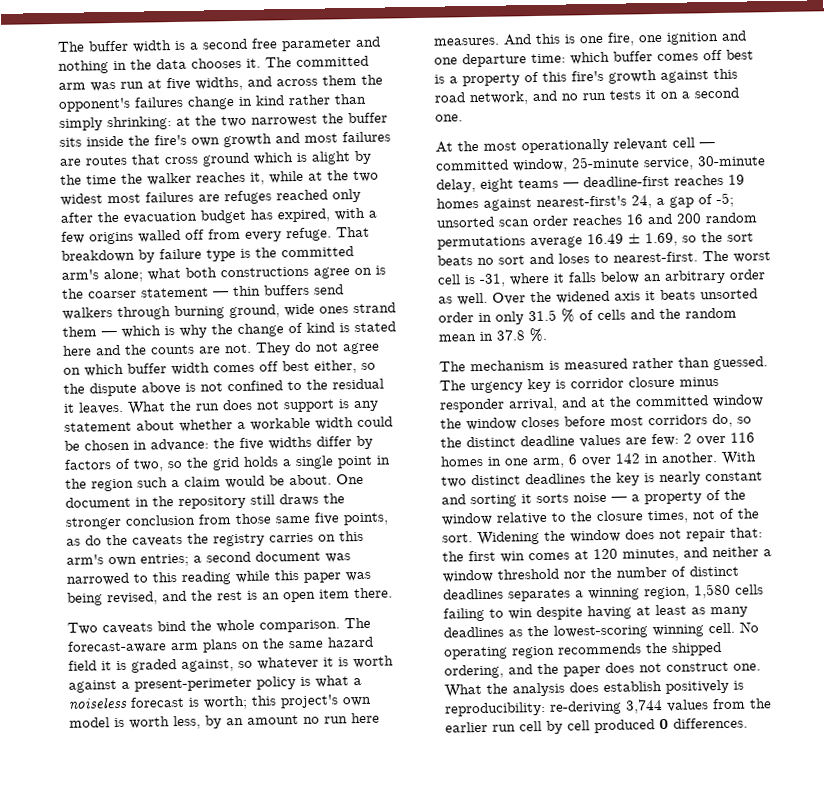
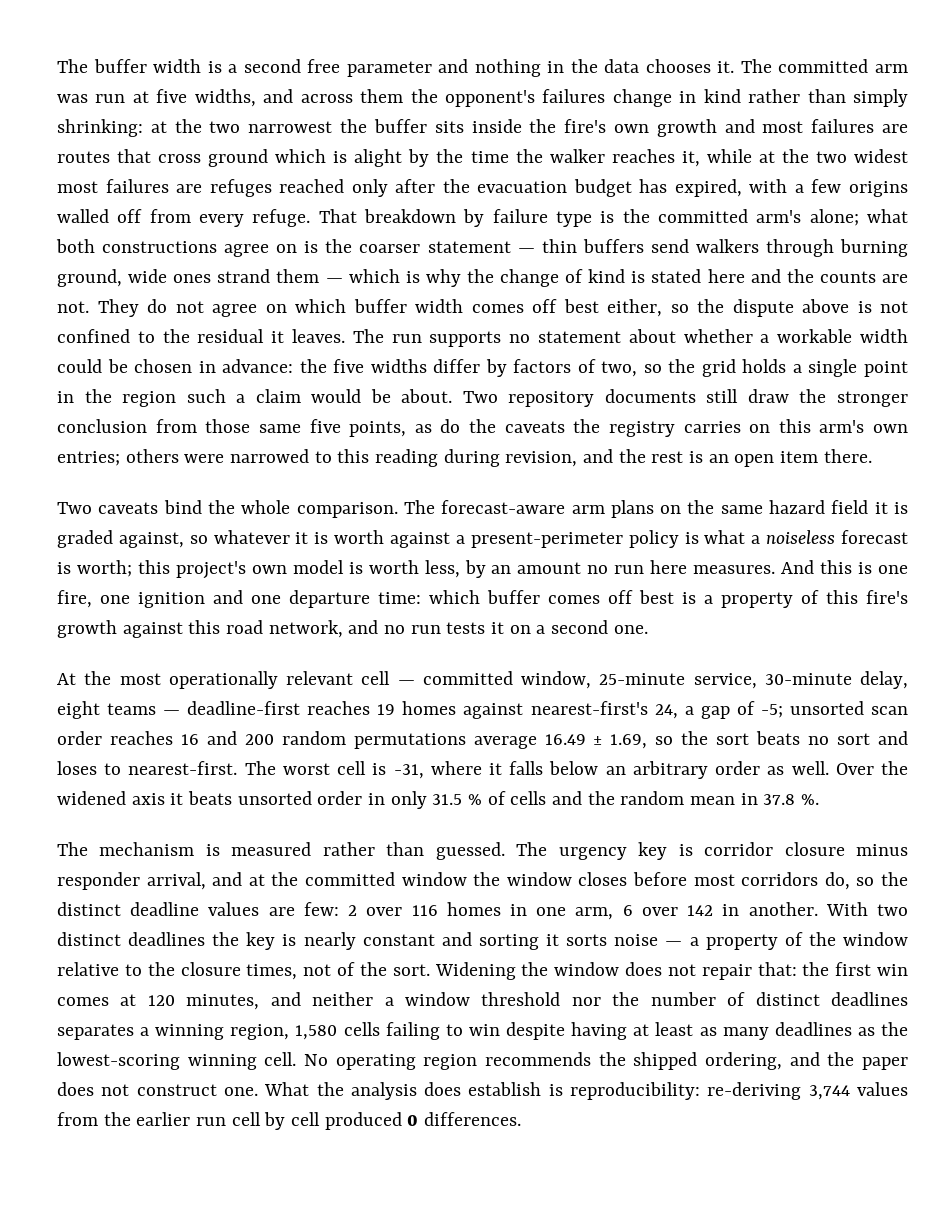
- What the run does not support is any statement about whether a workable width could be chosen in advance: the five widths differ by factors of two, so the grid holds a single point in the region such a claim would be about.
+ The run supports no statement about whether a workable width could be chosen in advance: the five widths differ by factors of two, so the grid holds a single point in the region such a claim would be about.
- One document in the repository still draws the stronger conclusion from those same five points, as do the caveats the registry carries on this arm's own entries; a second document was narrowed to this reading while this paper was being revised, and the rest is an open item there.
+ Two repository documents still draw the stronger conclusion from those same five points, as do the caveats the registry carries on this arm's own entries; others were narrowed to this reading during revision, and the rest is an open item there.
- What the analysis does establish positively is reproducibility: re-deriving 3,744 values from the earlier run cell by cell produced 0 differences.
+ What the analysis does establish is reproducibility: re-deriving 3,744 values from the earlier run cell by cell produced 0 differences.

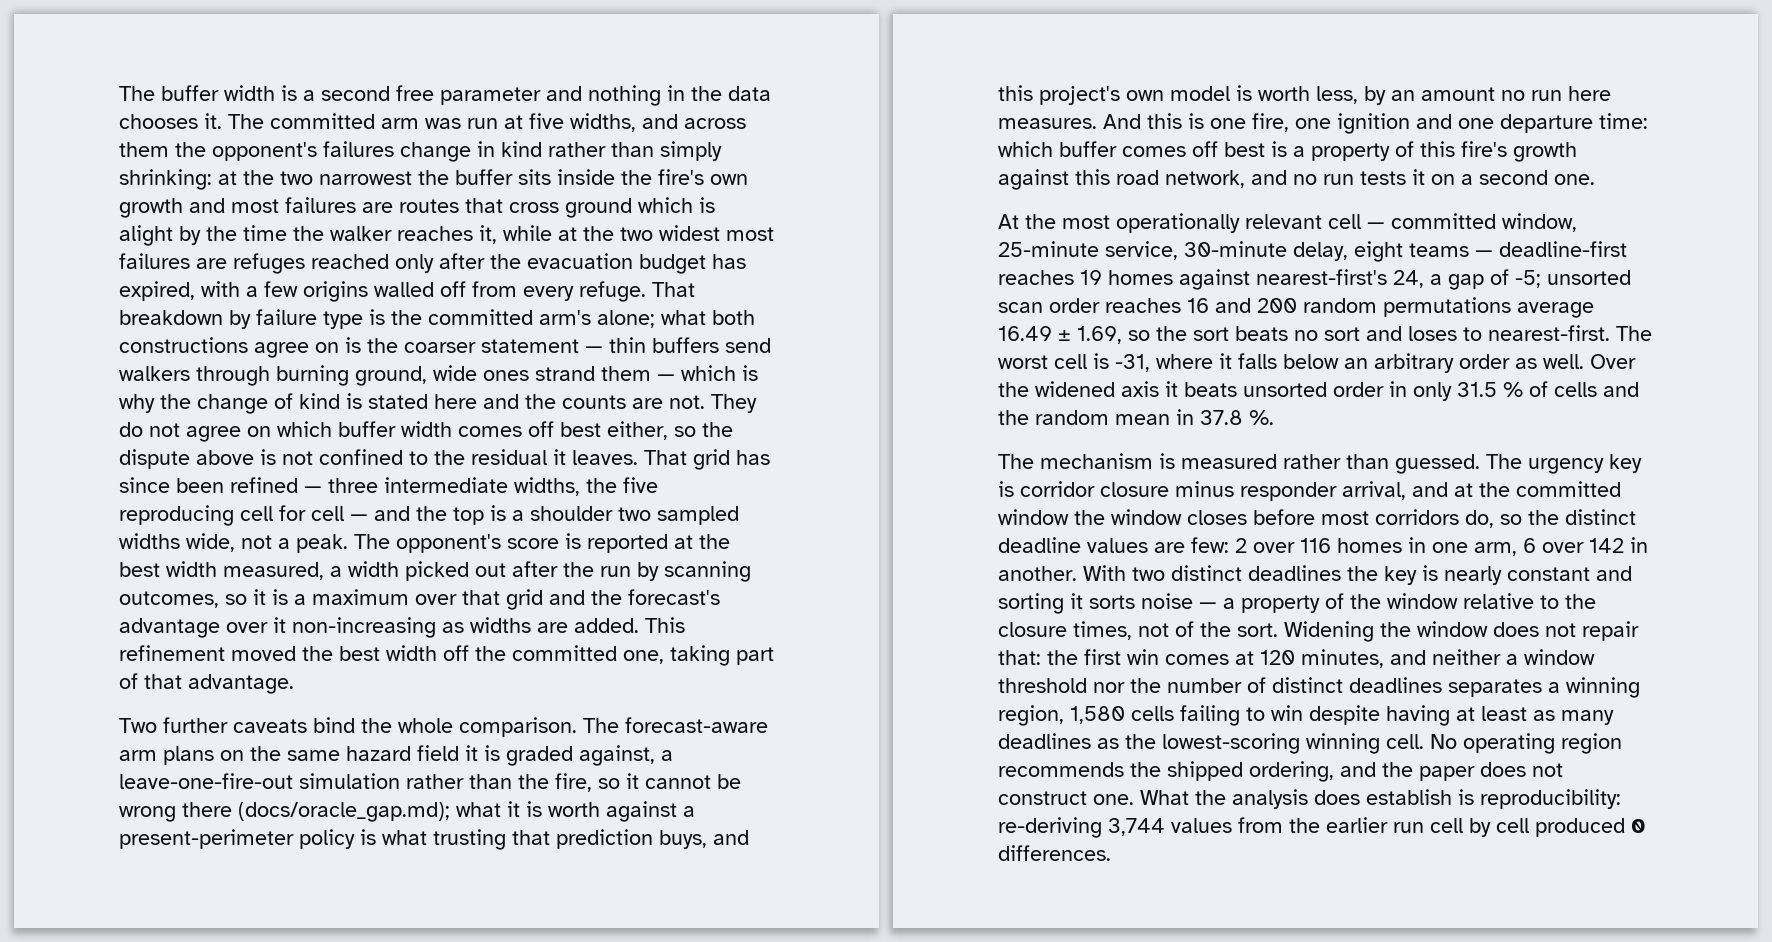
- The run supports no statement about whether a workable width could be chosen in advance: the five widths differ by factors of two, so the grid holds a single point in the region such a claim would be about. Two repository documents still draw the stronger conclusion from those same five points, as do the caveats the registry carries on this arm's own entries; others were narrowed to this reading during revision, and the rest is an open item there.
- Two caveats bind the whole comparison.
+ That grid has since been refined — three intermediate widths, the five reproducing cell for cell — and the top is a shoulder two sampled widths wide, not a peak. The opponent's score is reported at the best width measured, a width picked out after the run by scanning outcomes, so it is a maximum over that grid and the forecast's advantage over it non-increasing as widths are added. This refinement moved the best width off the committed one, taking part of that advantage.
+ Two further caveats bind the whole comparison.
- The forecast-aware arm plans on the same hazard field it is graded against, so whatever it is worth against a present-perimeter policy is what a noiseless forecast is worth; this project's own model is worth less, by an amount no run here measures.
+ The forecast-aware arm plans on the same hazard field it is graded against, a leave-one-fire-out simulation rather than the fire, so it cannot be wrong there (docs/oracle_gap.md); what it is worth against a present-perimeter policy is what trusting that prediction buys, and this project's own model is worth less, by an amount no run here measures.

